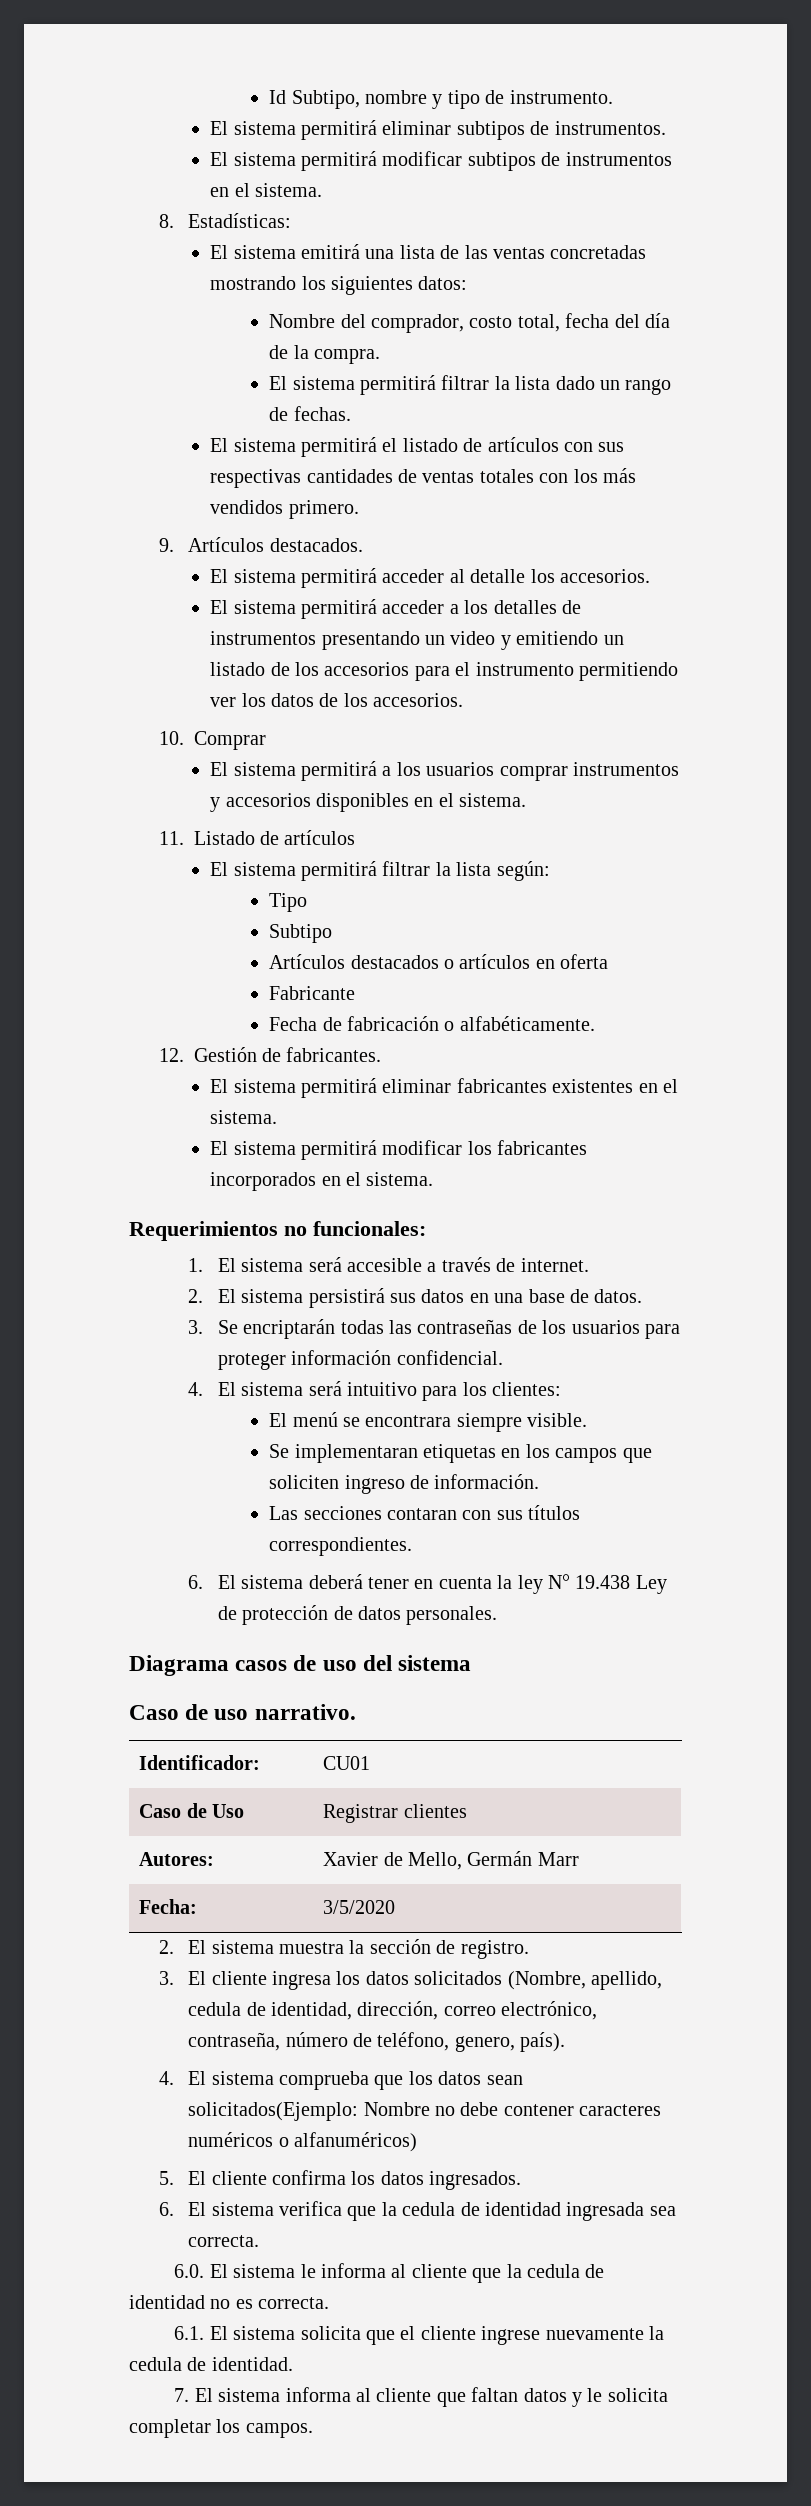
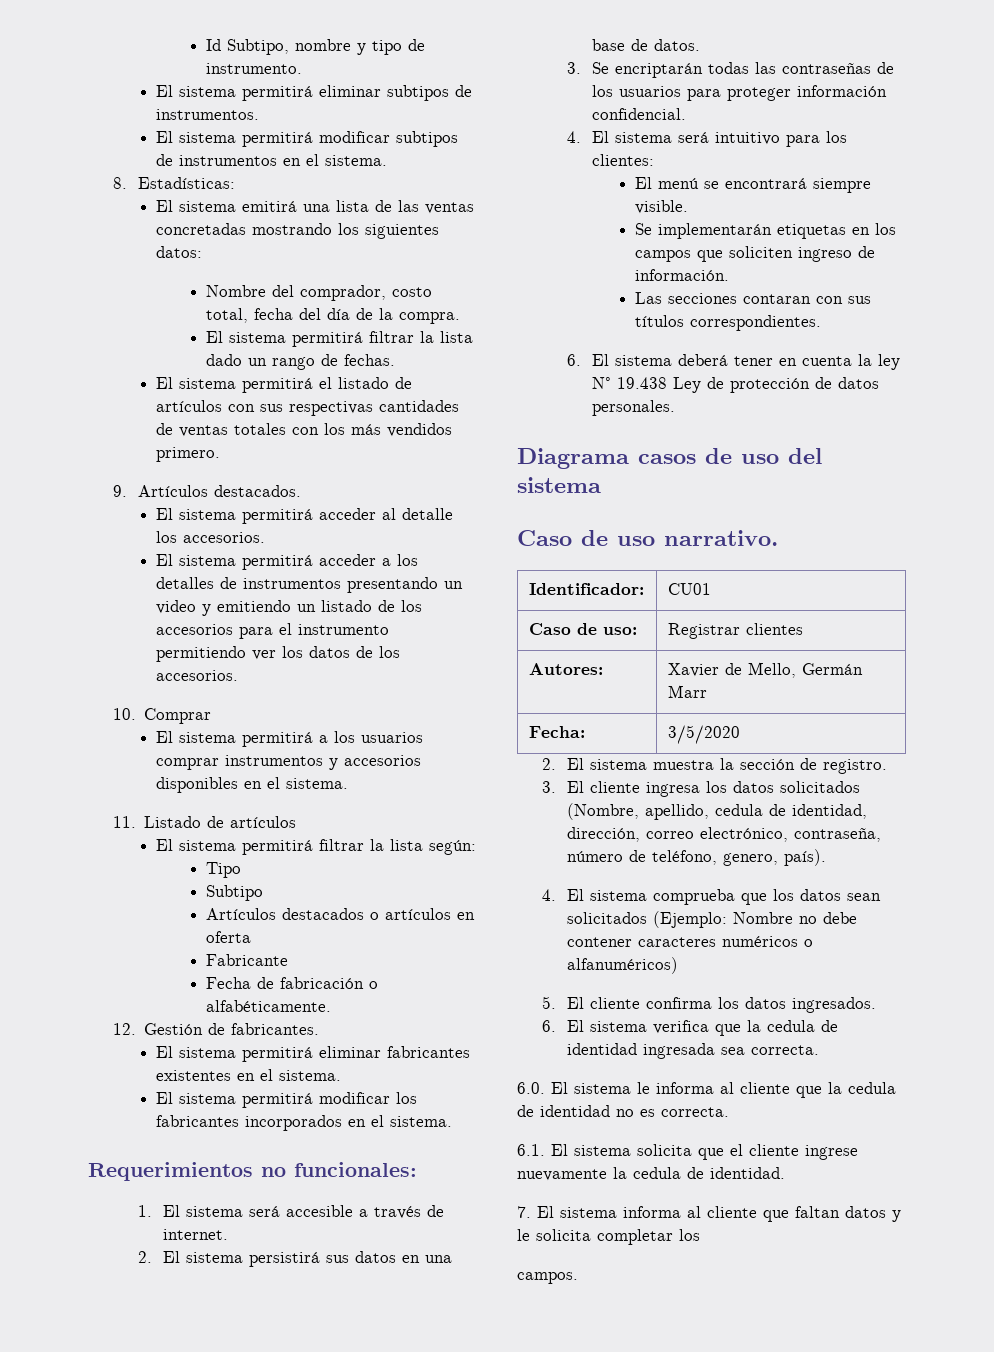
- El menú se encontrara siempre visible.
+ El menú se encontrará siempre visible.
- Se implementaran etiquetas en los campos que soliciten ingreso de información.
+ Se implementarán etiquetas en los campos que soliciten ingreso de información.
- Caso de Uso | Registrar clientes
+ Caso de uso: | Registrar clientes
- 4. El sistema comprueba que los datos sean solicitados(Ejemplo: Nombre no debe contener caracteres numéricos o alfanuméricos)
+ 4. El sistema comprueba que los datos sean solicitados (Ejemplo: Nombre no debe contener caracteres numéricos o alfanuméricos)
- 7. El sistema informa al cliente que faltan datos y le solicita completar los campos.
+ 7. El sistema informa al cliente que faltan datos y le solicita completar los
+ campos.

